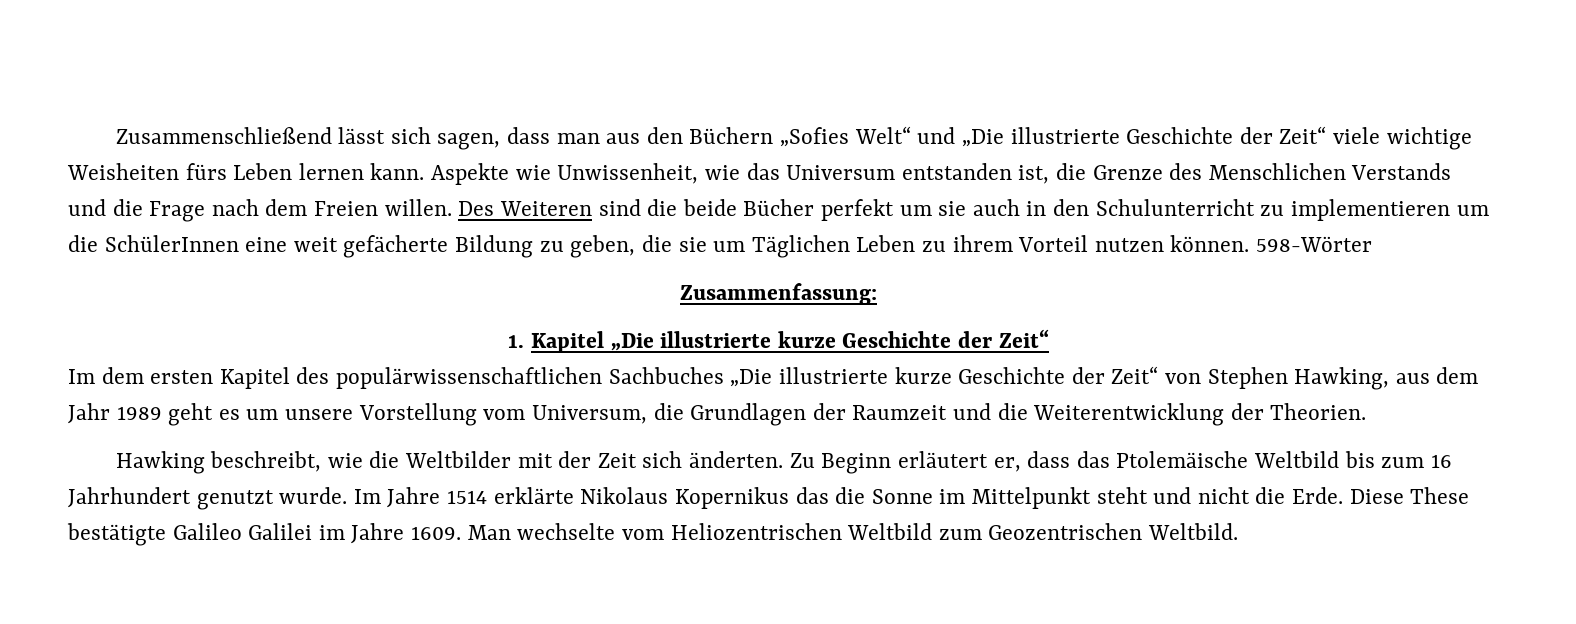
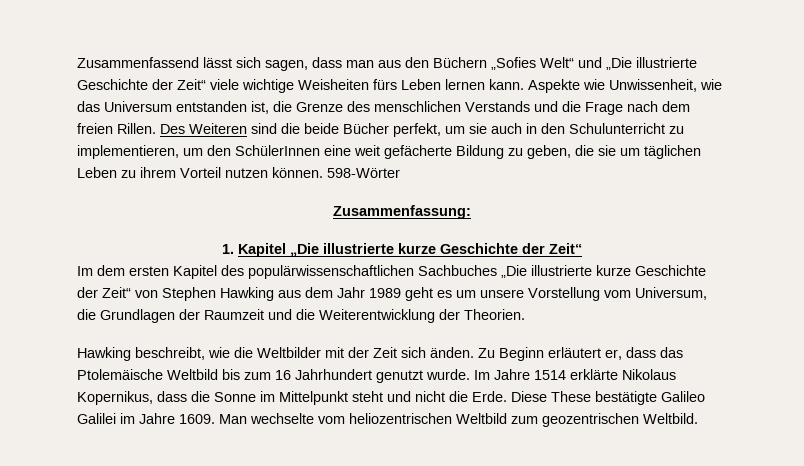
- Zusammenschließend lässt sich sagen, dass man aus den Büchern „Sofies Welt“ und „Die illustrierte Geschichte der Zeit“ viele wichtige Weisheiten fürs Leben lernen kann.
+ Zusammenfassend lässt sich sagen, dass man aus den Büchern „Sofies Welt“ und „Die illustrierte Geschichte der Zeit“ viele wichtige Weisheiten fürs Leben lernen kann.
- Aspekte wie Unwissenheit, wie das Universum entstanden ist, die Grenze des Menschlichen Verstands und die Frage nach dem Freien willen.
+ Aspekte wie Unwissenheit, wie das Universum entstanden ist, die Grenze des menschlichen Verstands und die Frage nach dem freien Rillen.
- Des Weiteren sind die beide Bücher perfekt um sie auch in den Schulunterricht zu implementieren um die SchülerInnen eine weit gefächerte Bildung zu geben, die sie um Täglichen Leben zu ihrem Vorteil nutzen können.
+ Des Weiteren sind die beide Bücher perfekt, um sie auch in den Schulunterricht zu implementieren, um den SchülerInnen eine weit gefächerte Bildung zu geben, die sie um täglichen Leben zu ihrem Vorteil nutzen können.
- Im dem ersten Kapitel des populärwissenschaftlichen Sachbuches „Die illustrierte kurze Geschichte der Zeit“ von Stephen Hawking, aus dem Jahr 1989 geht es um unsere Vorstellung vom Universum, die Grundlagen der Raumzeit und die Weiterentwicklung der Theorien.
+ Im dem ersten Kapitel des populärwissenschaftlichen Sachbuches „Die illustrierte kurze Geschichte der Zeit“ von Stephen Hawking aus dem Jahr 1989 geht es um unsere Vorstellung vom Universum, die Grundlagen der Raumzeit und die Weiterentwicklung der Theorien.
- Hawking beschreibt, wie die Weltbilder mit der Zeit sich änderten.
+ Hawking beschreibt, wie die Weltbilder mit der Zeit sich änden.
- Im Jahre 1514 erklärte Nikolaus Kopernikus das die Sonne im Mittelpunkt steht und nicht die Erde.
+ Im Jahre 1514 erklärte Nikolaus Kopernikus, dass die Sonne im Mittelpunkt steht und nicht die Erde.
- Man wechselte vom Heliozentrischen Weltbild zum Geozentrischen Weltbild.
+ Man wechselte vom heliozentrischen Weltbild zum geozentrischen Weltbild.

